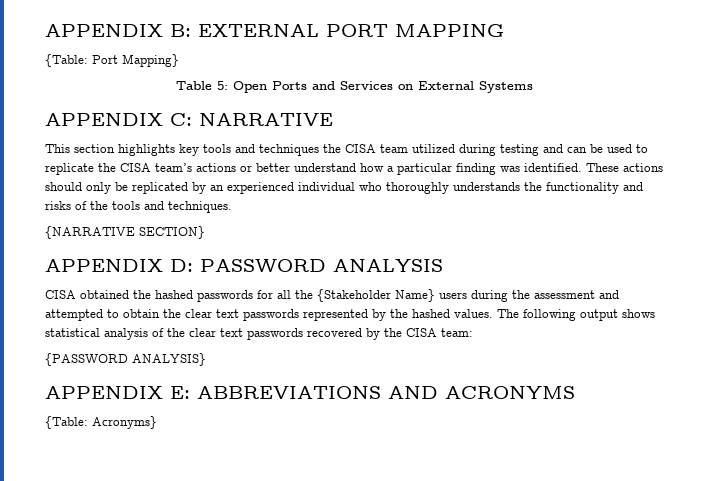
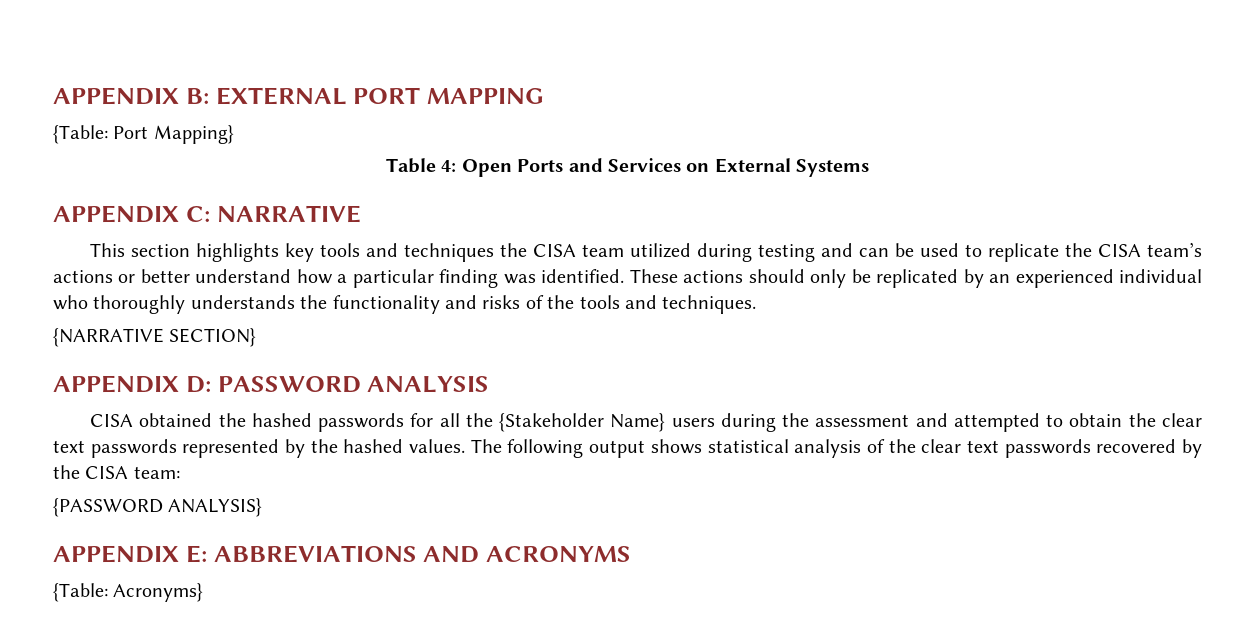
- Table 5: Open Ports and Services on External Systems
+ Table 4: Open Ports and Services on External Systems

